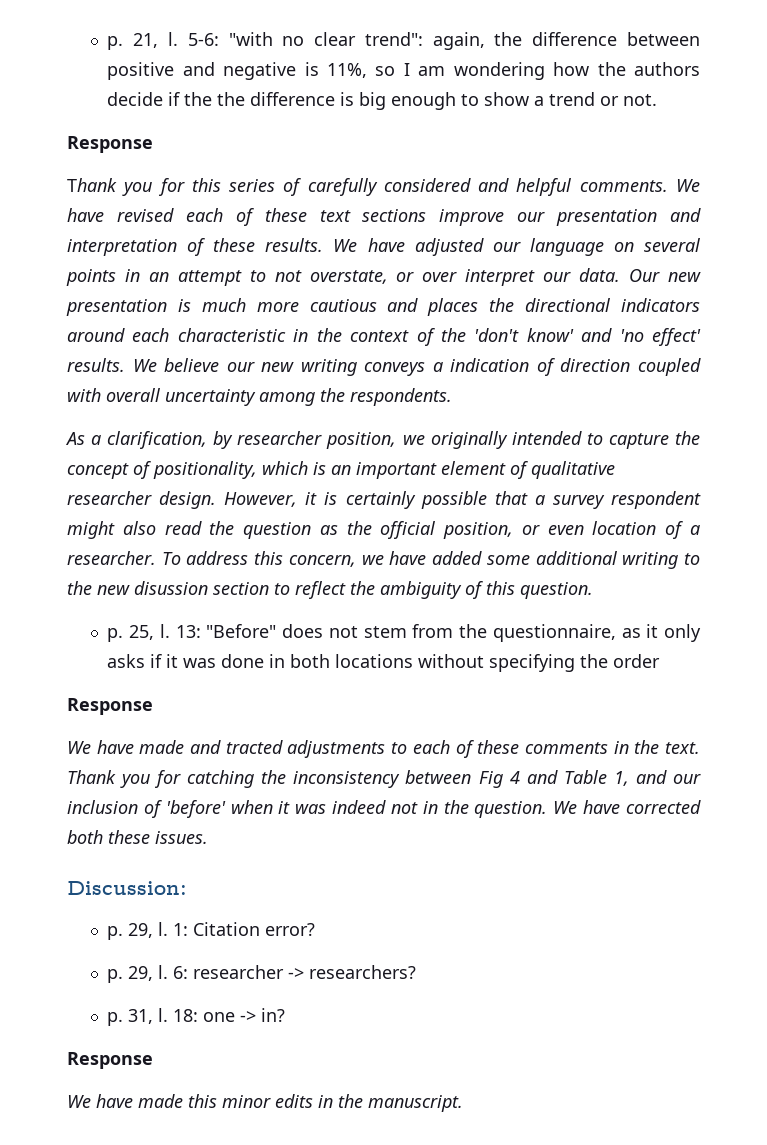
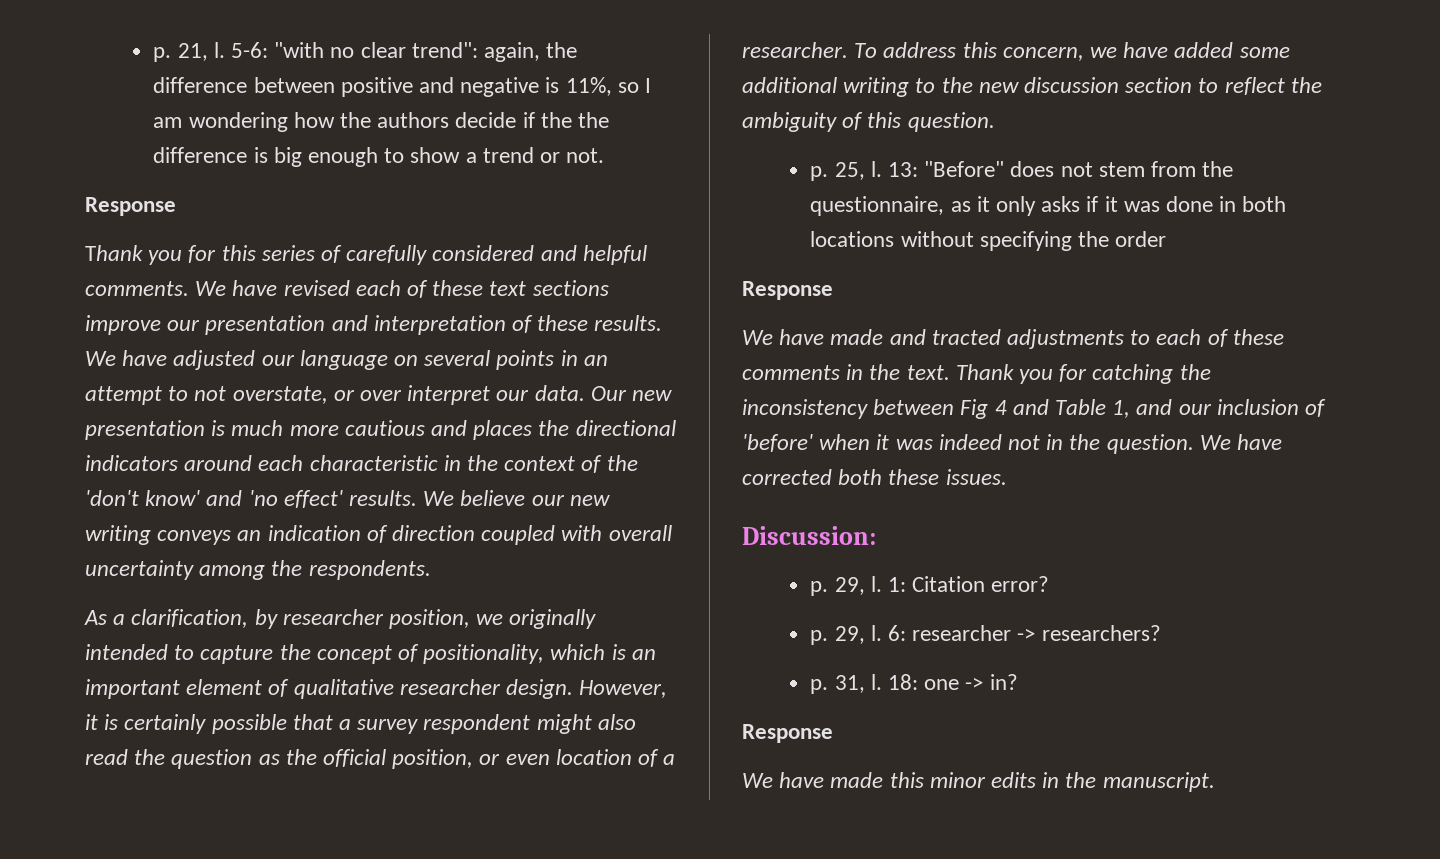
- We believe our new writing conveys a indication of direction coupled with overall uncertainty among the respondents.
+ We believe our new writing conveys an indication of direction coupled with overall uncertainty among the respondents.
- To address this concern, we have added some additional writing to the new disussion section to reflect the ambiguity of this question.
+ To address this concern, we have added some additional writing to the new discussion section to reflect the ambiguity of this question.

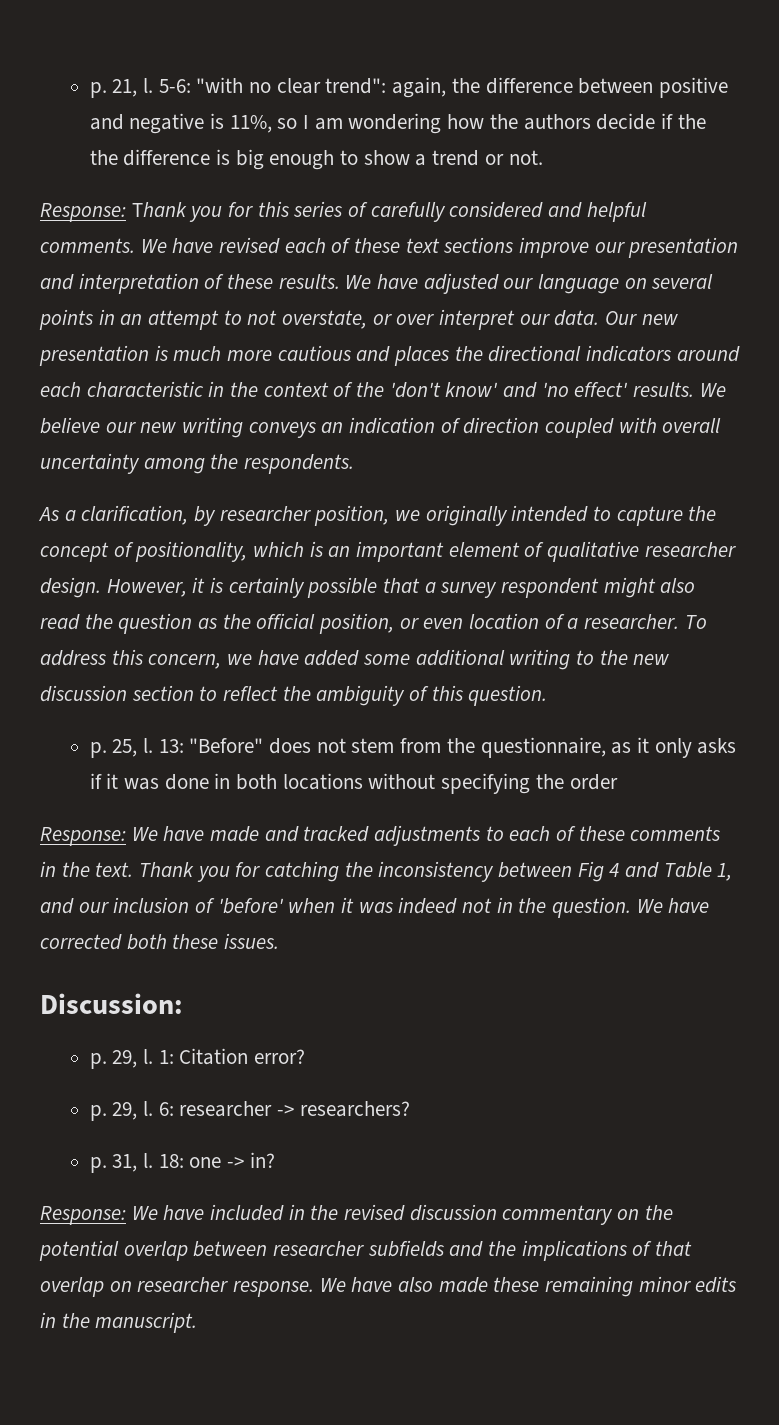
  5-6: "with no clear trend": again, the difference between positive and negative is 11%, so I am wondering how the authors decide if the the difference is big enough to show a trend or not.
- Response
- Thank you for this series of carefully considered and helpful comments.
+ Response: Thank you for this series of carefully considered and helpful comments.
  13: "Before" does not stem from the questionnaire, as it only asks if it was done in both locations without specifying the order
- Response
- We have made and tracted adjustments to each of these comments in the text.
+ Response: We have made and tracked adjustments to each of these comments in the text.
  18: one -> in?
- Response
- We have made this minor edits in the manuscript.
+ Response: We have included in the revised discussion commentary on the potential overlap between researcher subfields and the implications of that overlap on researcher response. We have also made these remaining minor edits in the manuscript.

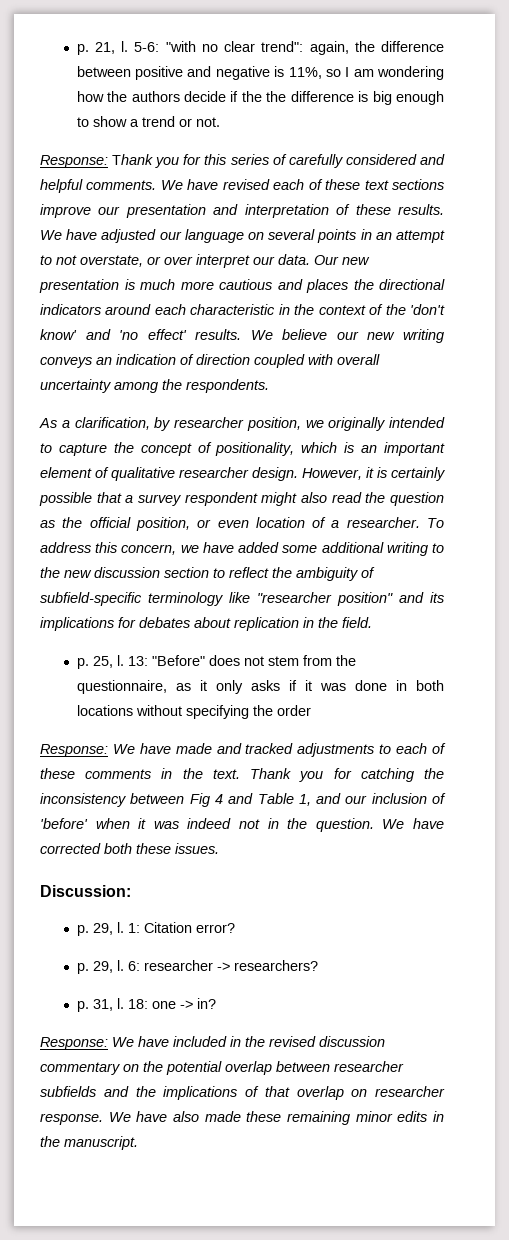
- To address this concern, we have added some additional writing to the new discussion section to reflect the ambiguity of this question.
+ To address this concern, we have added some additional writing to the new discussion section to reflect the ambiguity of subfield-specific terminology like "researcher position" and its implications for debates about replication in the field.

